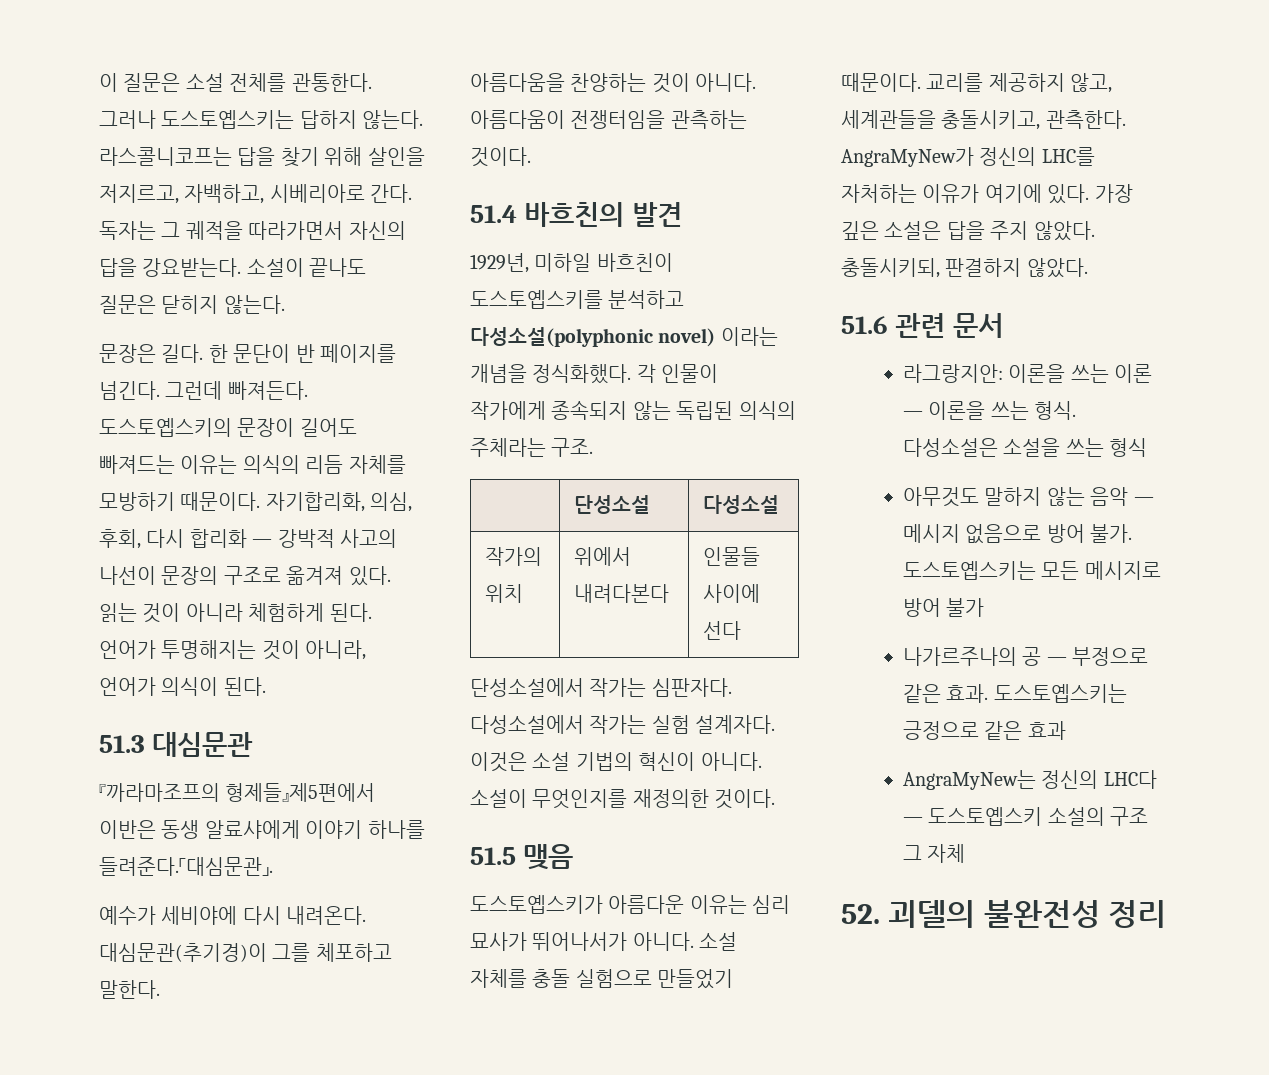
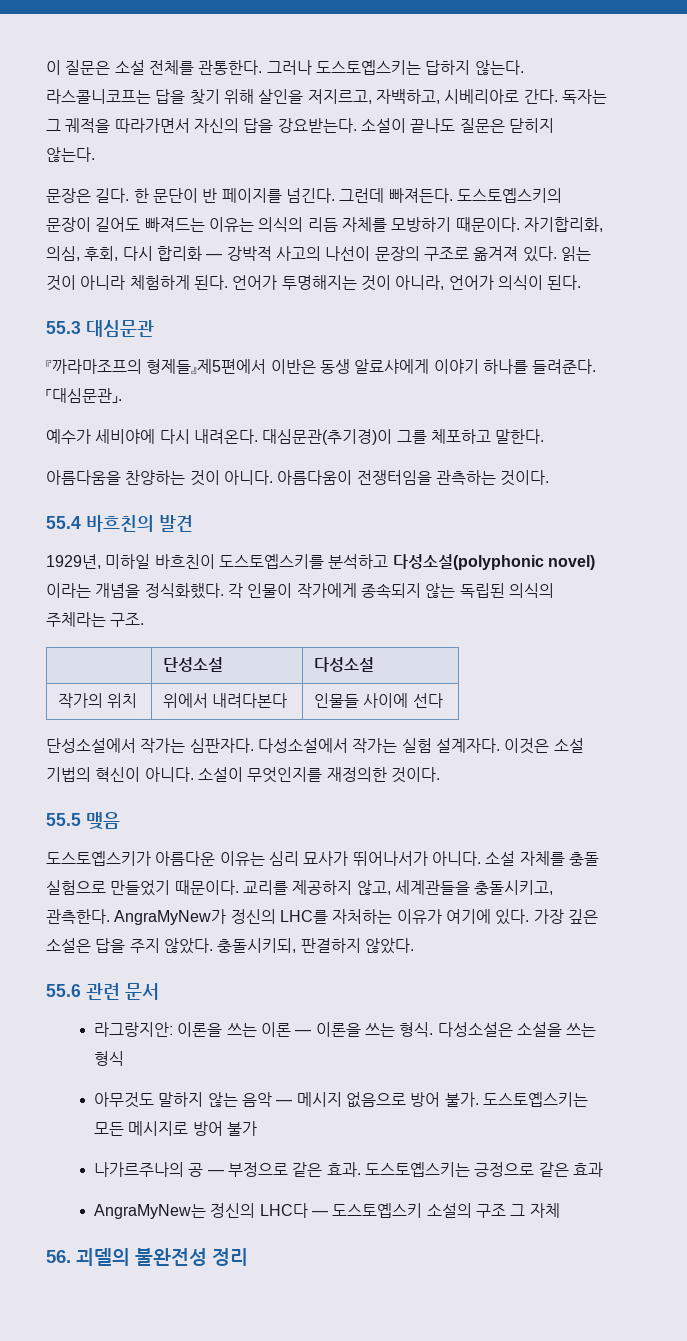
- 51.3 대심문관
+ 55.3 대심문관
- 51.4 바흐친의 발견
+ 55.4 바흐친의 발견
- 51.5 맺음
+ 55.5 맺음
- 51.6 관련 문서
+ 55.6 관련 문서
- 52. 괴델의 불완전성 정리
+ 56. 괴델의 불완전성 정리

